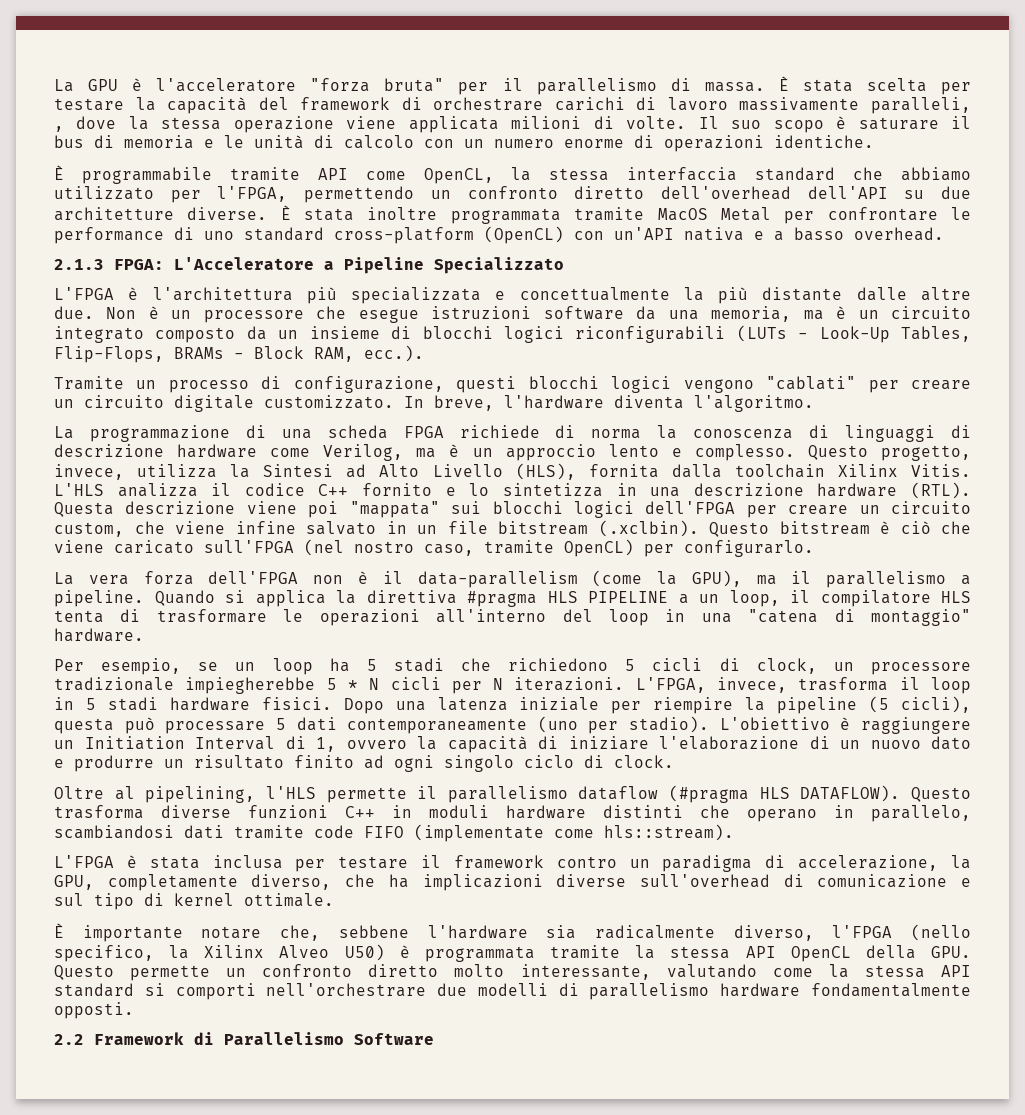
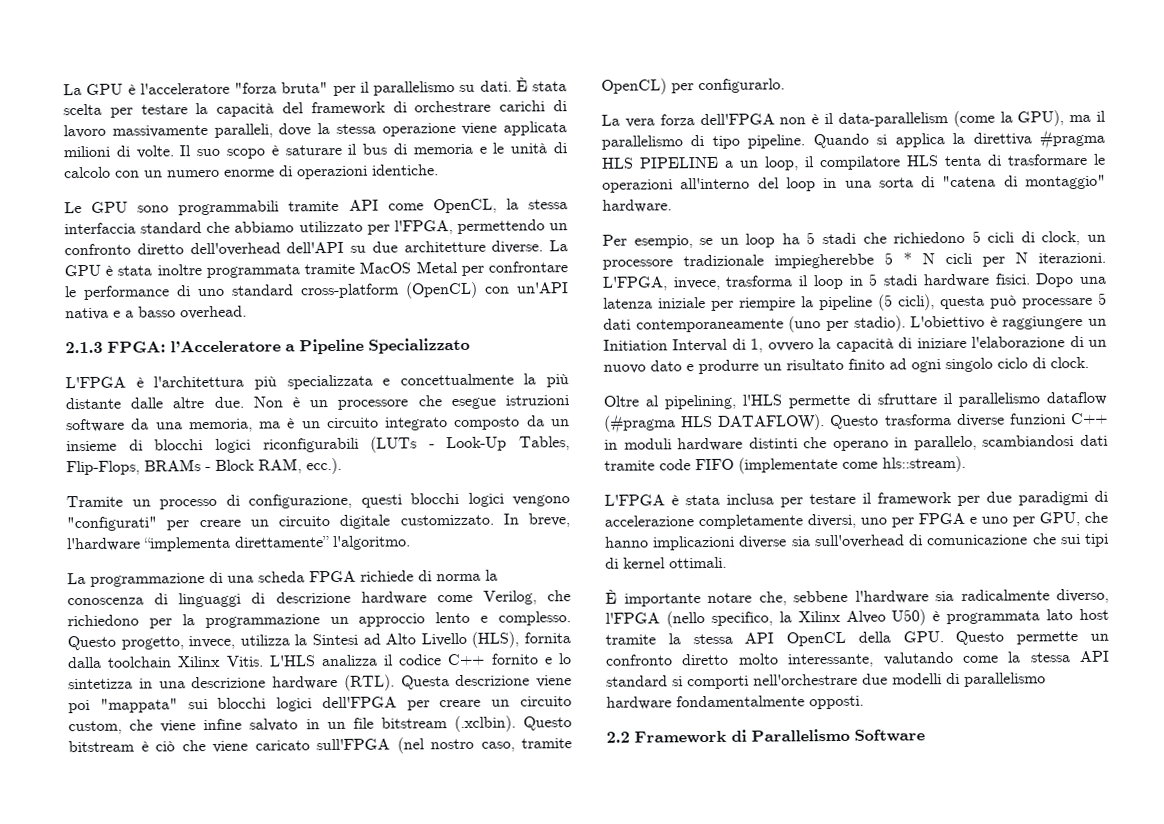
- La GPU è l'acceleratore "forza bruta" per il parallelismo di massa.
+ La GPU è l'acceleratore "forza bruta" per il parallelismo su dati.
- È stata scelta per testare la capacità del framework di orchestrare carichi di lavoro massivamente paralleli, , dove la stessa operazione viene applicata milioni di volte.
+ È stata scelta per testare la capacità del framework di orchestrare carichi di lavoro massivamente paralleli, dove la stessa operazione viene applicata milioni di volte.
- È programmabile tramite API come OpenCL, la stessa interfaccia standard che abbiamo utilizzato per l'FPGA, permettendo un confronto diretto dell'overhead dell'API su due architetture diverse.
+ Le GPU sono programmabili tramite API come OpenCL, la stessa interfaccia standard che abbiamo utilizzato per l'FPGA, permettendo un confronto diretto dell'overhead dell'API su due architetture diverse.
- È stata inoltre programmata tramite MacOS Metal per confrontare le performance di uno standard cross-platform (OpenCL) con un'API nativa e a basso overhead.
+ La GPU è stata inoltre programmata tramite MacOS Metal per confrontare le performance di uno standard cross-platform (OpenCL) con un'API nativa e a basso overhead.
- 2.1.3 FPGA: L'Acceleratore a Pipeline Specializzato
+ 2.1.3 FPGA: l’Acceleratore a Pipeline Specializzato
- Tramite un processo di configurazione, questi blocchi logici vengono "cablati" per creare un circuito digitale customizzato.
+ Tramite un processo di configurazione, questi blocchi logici vengono "configurati" per creare un circuito digitale customizzato.
- In breve, l'hardware diventa l'algoritmo.
+ In breve, l'hardware “implementa direttamente” l'algoritmo.
- La programmazione di una scheda FPGA richiede di norma la conoscenza di linguaggi di descrizione hardware come Verilog, ma è un approccio lento e complesso.
+ La programmazione di una scheda FPGA richiede di norma la conoscenza di linguaggi di descrizione hardware come Verilog, che richiedono per la programmazione un approccio lento e complesso.
- La vera forza dell'FPGA non è il data-parallelism (come la GPU), ma il parallelismo a pipeline.
+ La vera forza dell'FPGA non è il data-parallelism (come la GPU), ma il parallelismo di tipo pipeline.
- Quando si applica la direttiva #pragma HLS PIPELINE a un loop, il compilatore HLS tenta di trasformare le operazioni all'interno del loop in una "catena di montaggio" hardware.
+ Quando si applica la direttiva #pragma HLS PIPELINE a un loop, il compilatore HLS tenta di trasformare le operazioni all'interno del loop in una sorta di "catena di montaggio" hardware.
- Oltre al pipelining, l'HLS permette il parallelismo dataflow (#pragma HLS DATAFLOW).
+ Oltre al pipelining, l'HLS permette di sfruttare il parallelismo dataflow (#pragma HLS DATAFLOW).
- L'FPGA è stata inclusa per testare il framework contro un paradigma di accelerazione, la GPU, completamente diverso, che ha implicazioni diverse sull'overhead di comunicazione e sul tipo di kernel ottimale.
+ L'FPGA è stata inclusa per testare il framework per due paradigmi di accelerazione completamente diversi, uno per FPGA e uno per GPU, che hanno implicazioni diverse sia sull'overhead di comunicazione che sui tipi di kernel ottimali.
- È importante notare che, sebbene l'hardware sia radicalmente diverso, l'FPGA (nello specifico, la Xilinx Alveo U50) è programmata tramite la stessa API OpenCL della GPU. Questo permette un confronto diretto molto interessante, valutando come la stessa API standard si comporti nell'orchestrare due modelli di parallelismo hardware fondamentalmente opposti.
+ È importante notare che, sebbene l'hardware sia radicalmente diverso, l'FPGA (nello specifico, la Xilinx Alveo U50) è programmata lato host tramite la stessa API OpenCL della GPU. Questo permette un confronto diretto molto interessante, valutando come la stessa API standard si comporti nell'orchestrare due modelli di parallelismo hardware fondamentalmente opposti.

